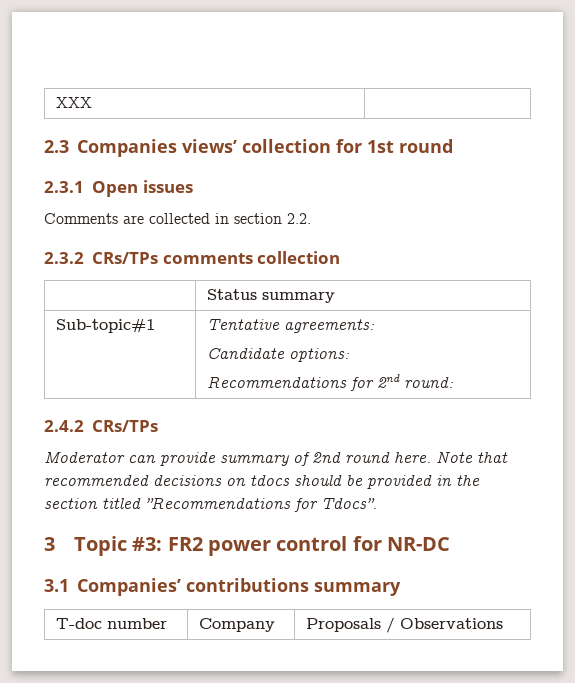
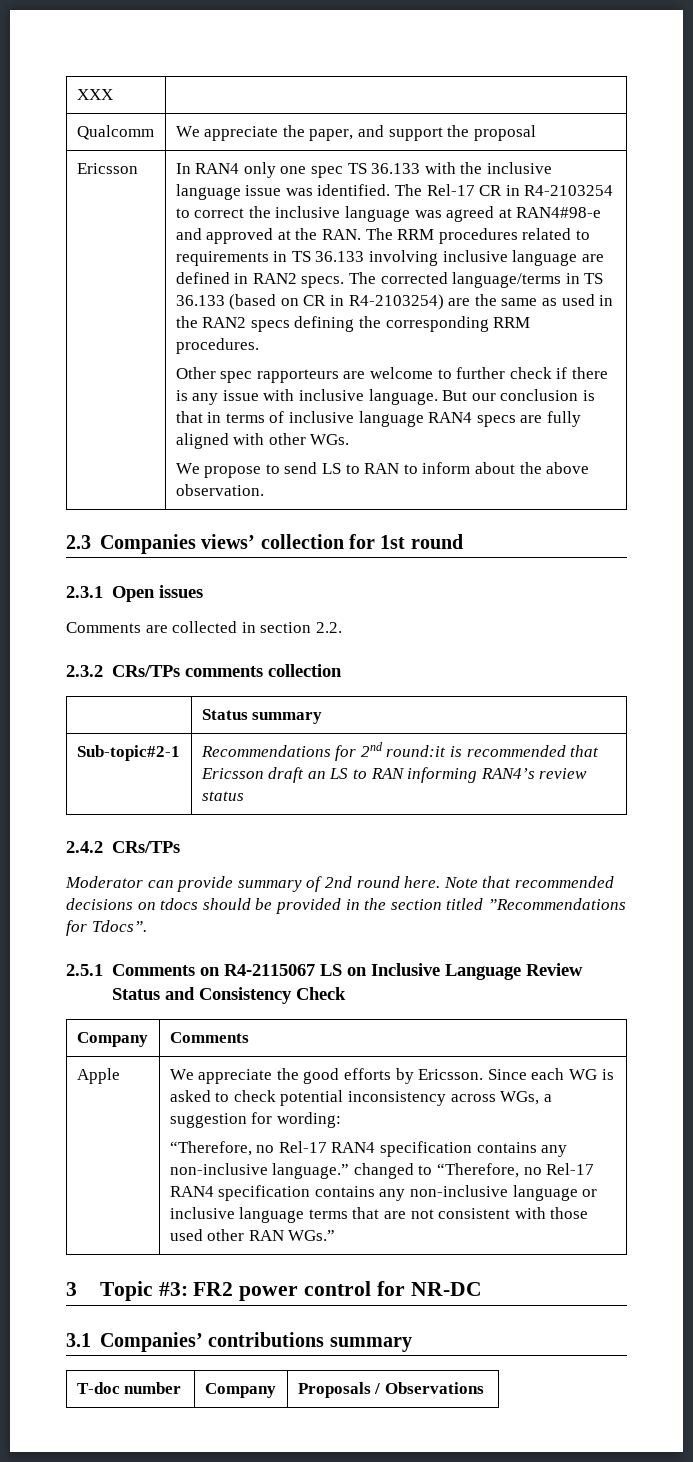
+ Qualcomm | We appreciate the paper, and support the proposal
+ Ericsson | In RAN4 only one spec TS 36.133 with the inclusive language issue was identified. The Rel-17 CR in R4-2103254 to correct the inclusive language was agreed at RAN4#98-e and approved at the RAN. The RRM procedures related to requirements in TS 36.133 involving inclusive language are defined in RAN2 specs. The corrected language/terms in TS 36.133 (based on CR in R4-2103254) are the same as used in the RAN2 specs defining the corresponding RRM procedures.
+ Other spec rapporteurs are welcome to further check if there is any issue with inclusive language. But our conclusion is that in terms of inclusive language RAN4 specs are fully aligned with other WGs.
+ We propose to send LS to RAN to inform about the above observation.
- Sub-topic#1 | Tentative agreements:
- Candidate options:
- Recommendations for 2nd round:
+ Sub-topic#2-1 | Recommendations for 2nd round:it is recommended that Ericsson draft an LS to RAN informing RAN4’s review status
+ 2.5.1 Comments on R4-2115067 LS on Inclusive Language Review Status and Consistency Check
+ Company | Comments
+ Apple | We appreciate the good efforts by Ericsson. Since each WG is asked to check potential inconsistency across WGs, a suggestion for wording:
+ “Therefore, no Rel-17 RAN4 specification contains any non-inclusive language.” changed to “Therefore, no Rel-17 RAN4 specification contains any non-inclusive language or inclusive language terms that are not consistent with those used other RAN WGs.”

